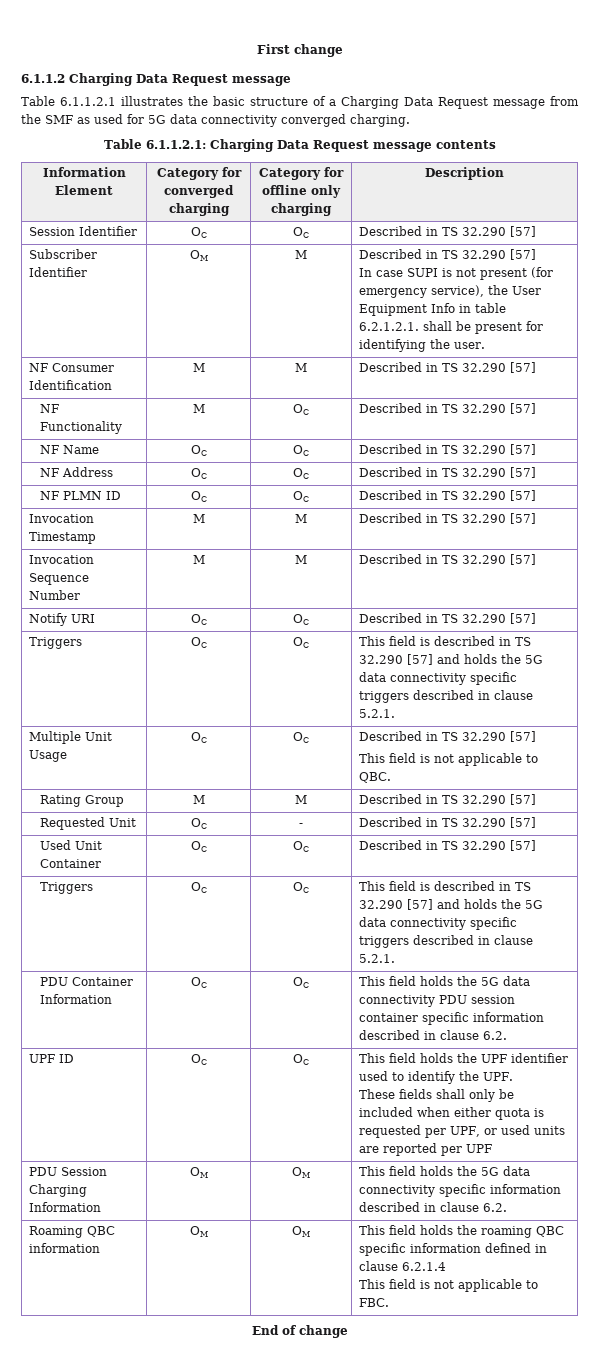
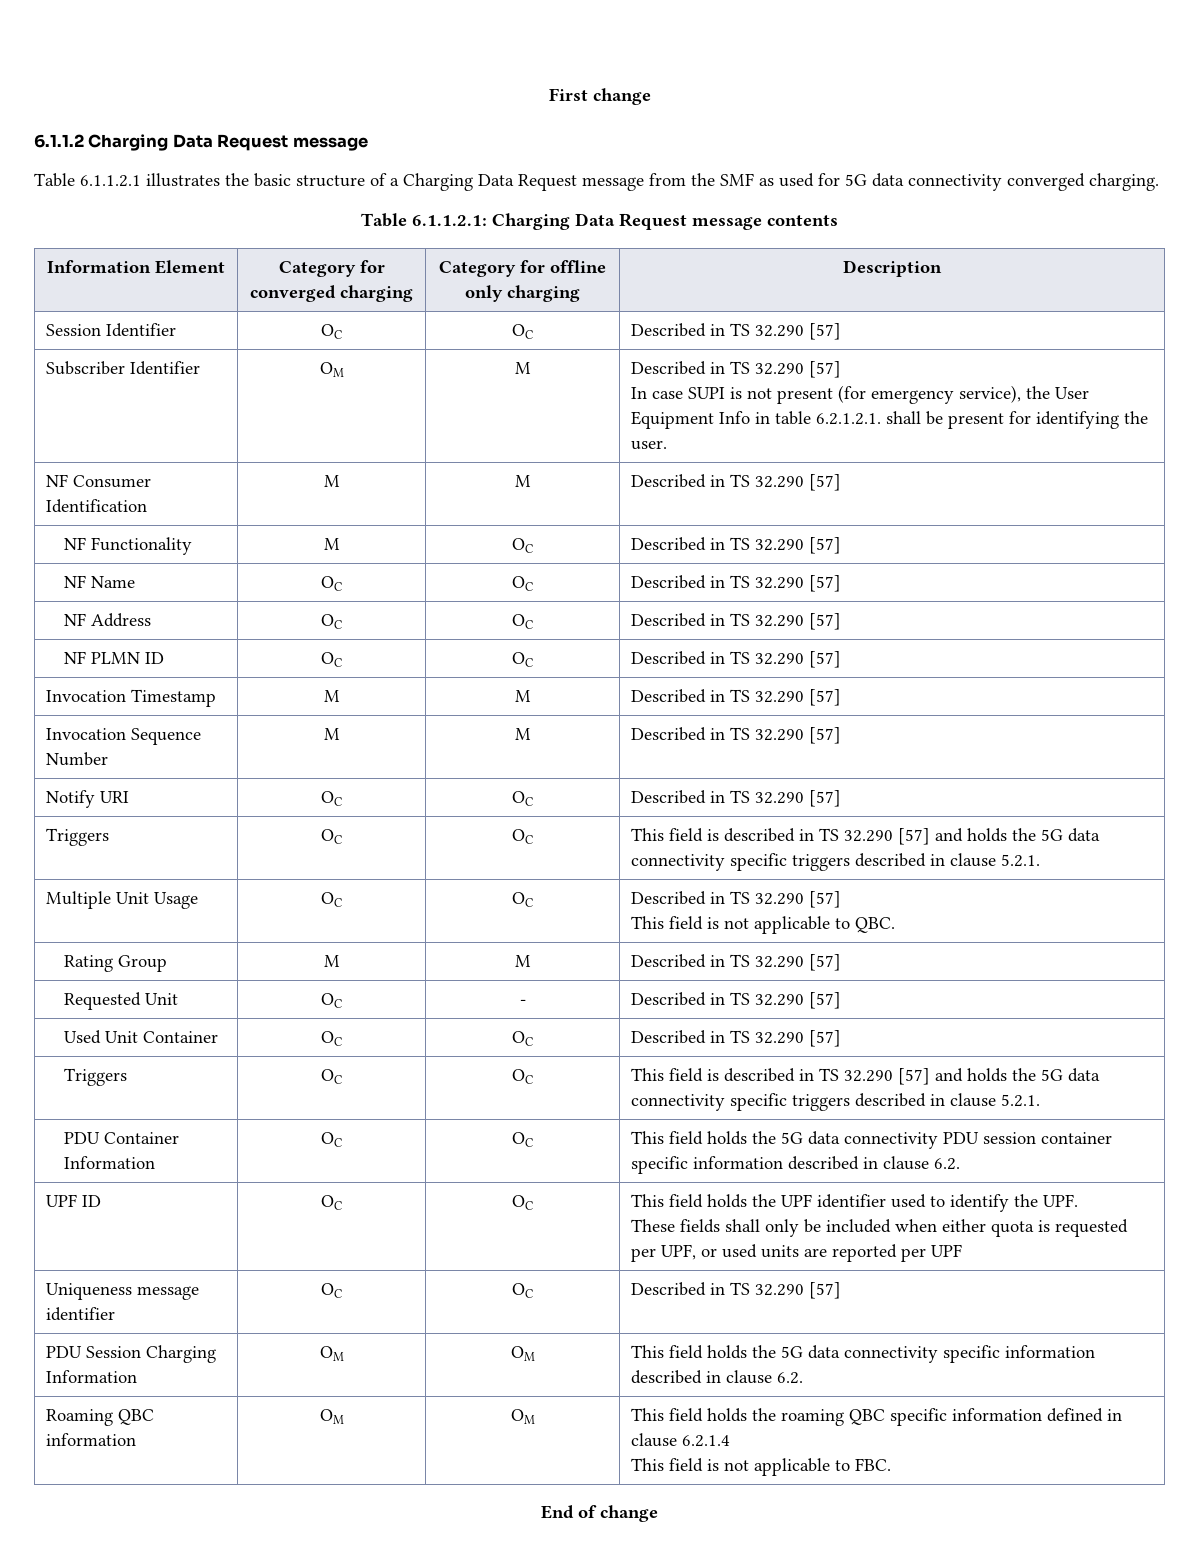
+ Uniqueness message identifier | OC | OC | Described in TS 32.290 [57]

